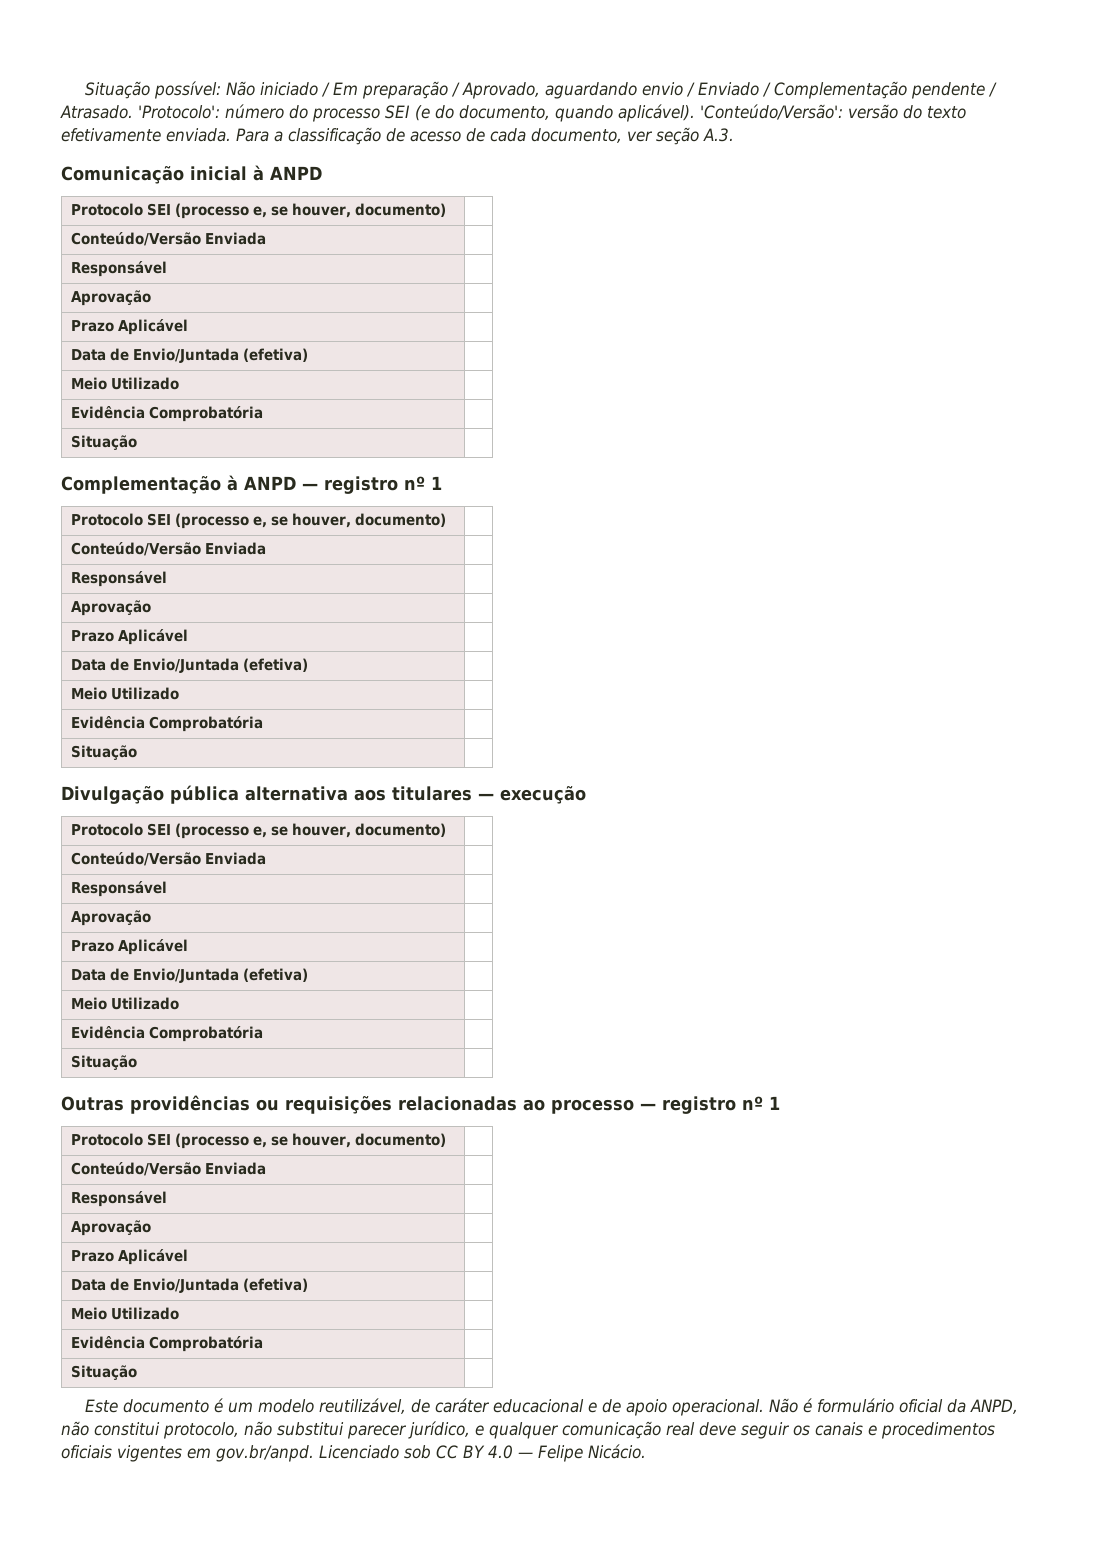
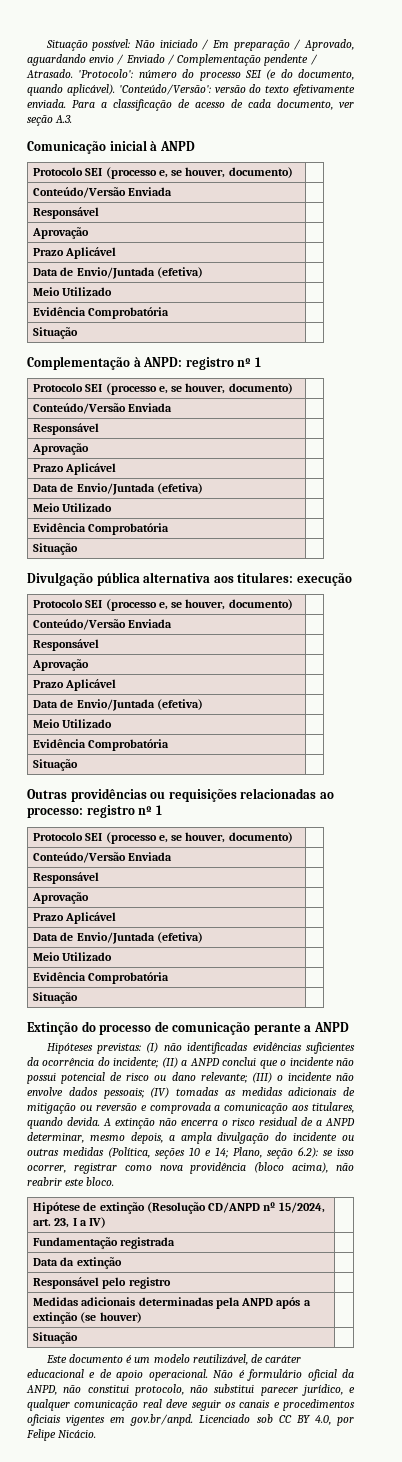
- Complementação à ANPD — registro nº 1
+ Complementação à ANPD: registro nº 1
- Divulgação pública alternativa aos titulares — execução
+ Divulgação pública alternativa aos titulares: execução
- Outras providências ou requisições relacionadas ao processo — registro nº 1
+ Outras providências ou requisições relacionadas ao processo: registro nº 1
+ Extinção do processo de comunicação perante a ANPD
+ Hipóteses previstas: (I) não identificadas evidências suficientes da ocorrência do incidente; (II) a ANPD conclui que o incidente não possui potencial de risco ou dano relevante; (III) o incidente não envolve dados pessoais; (IV) tomadas as medidas adicionais de mitigação ou reversão e comprovada a comunicação aos titulares, quando devida. A extinção não encerra o risco residual de a ANPD determinar, mesmo depois, a ampla divulgação do incidente ou outras medidas (Política, seções 10 e 14; Plano, seção 6.2): se isso ocorrer, registrar como nova providência (bloco acima), não reabrir este bloco.
+ Hipótese de extinção (Resolução CD/ANPD nº 15/2024, art. 23, I a IV) |
+ Fundamentação registrada |
+ Data da extinção |
+ Responsável pelo registro |
+ Medidas adicionais determinadas pela ANPD após a extinção (se houver) |
+ Situação |
- Não é formulário oficial da ANPD, não constitui protocolo, não substitui parecer jurídico, e qualquer comunicação real deve seguir os canais e procedimentos oficiais vigentes em gov.br/anpd. Licenciado sob CC BY 4.0 — Felipe Nicácio.
+ Não é formulário oficial da ANPD, não constitui protocolo, não substitui parecer jurídico, e qualquer comunicação real deve seguir os canais e procedimentos oficiais vigentes em gov.br/anpd. Licenciado sob CC BY 4.0, por Felipe Nicácio.

